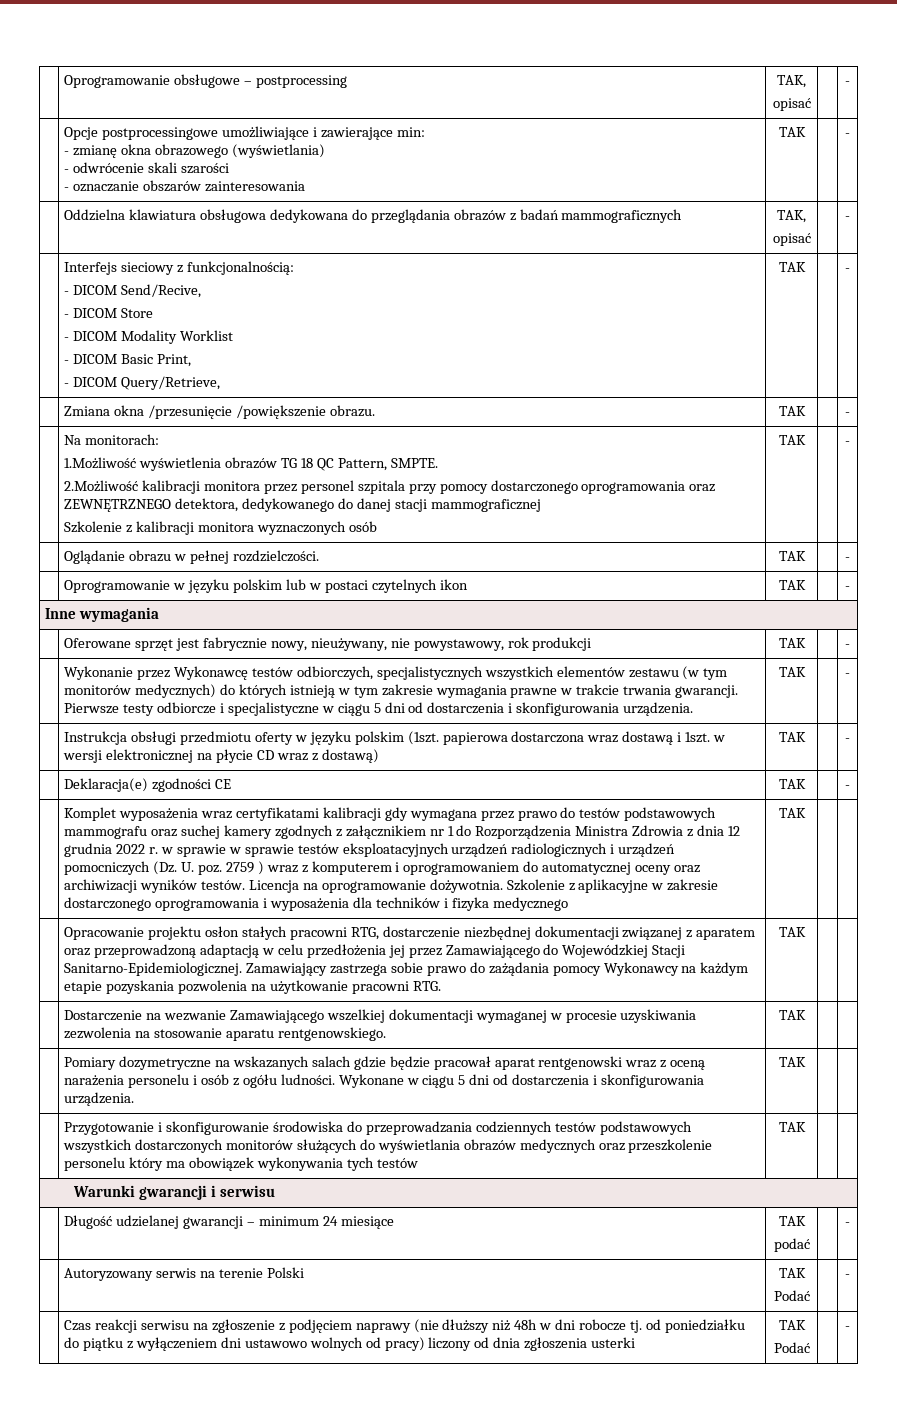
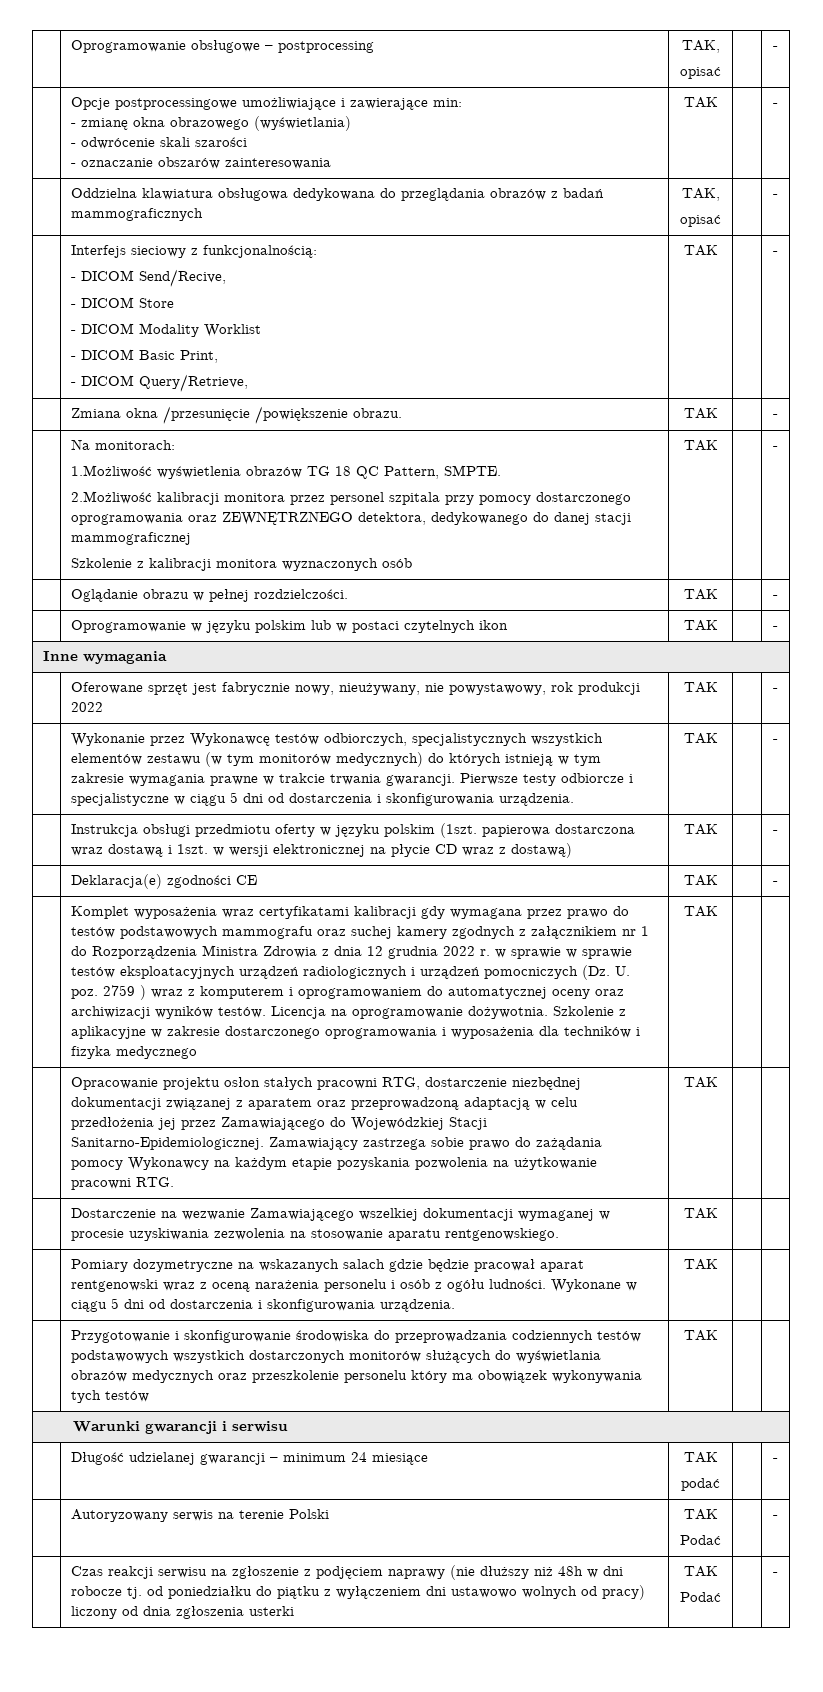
- | Oferowane sprzęt jest fabrycznie nowy, nieużywany, nie powystawowy, rok produkcji | TAK | | -
+ | Oferowane sprzęt jest fabrycznie nowy, nieużywany, nie powystawowy, rok produkcji 2022 | TAK | | -

